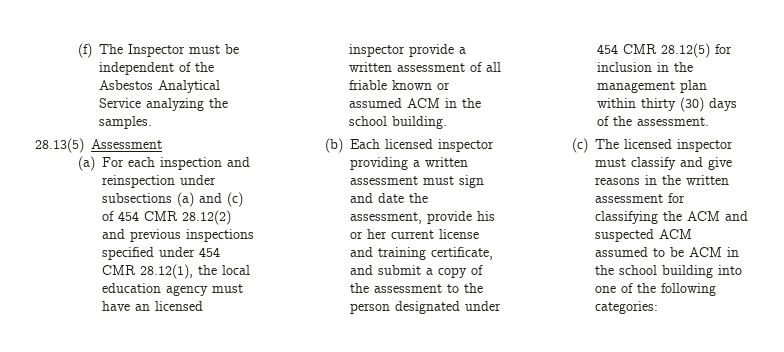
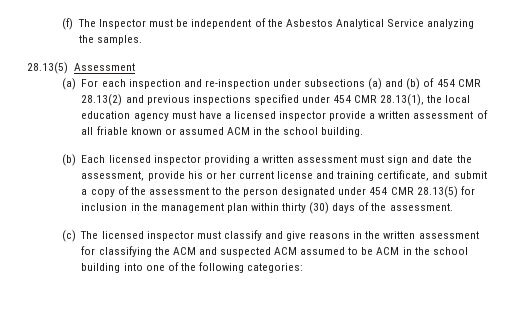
- (a) For each inspection and reinspection under subsections (a) and (c) of 454 CMR 28.12(2) and previous inspections specified under 454 CMR 28.12(1), the local education agency must have an licensed inspector provide a written assessment of all friable known or assumed ACM in the school building.
+ (a) For each inspection and re-inspection under subsections (a) and (b) of 454 CMR 28.13(2) and previous inspections specified under 454 CMR 28.13(1), the local education agency must have a licensed inspector provide a written assessment of all friable known or assumed ACM in the school building.
- (b) Each licensed inspector providing a written assessment must sign and date the assessment, provide his or her current license and training certificate, and submit a copy of the assessment to the person designated under 454 CMR 28.12(5) for inclusion in the management plan within thirty (30) days of the assessment.
+ (b) Each licensed inspector providing a written assessment must sign and date the assessment, provide his or her current license and training certificate, and submit a copy of the assessment to the person designated under 454 CMR 28.13(5) for inclusion in the management plan within thirty (30) days of the assessment.

